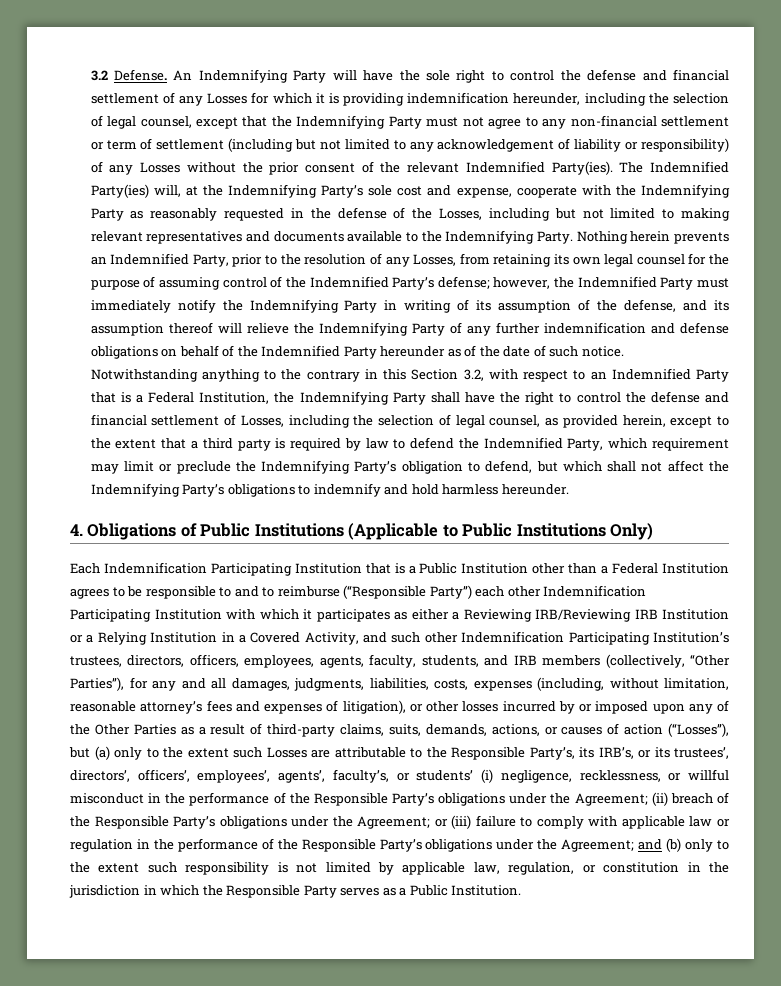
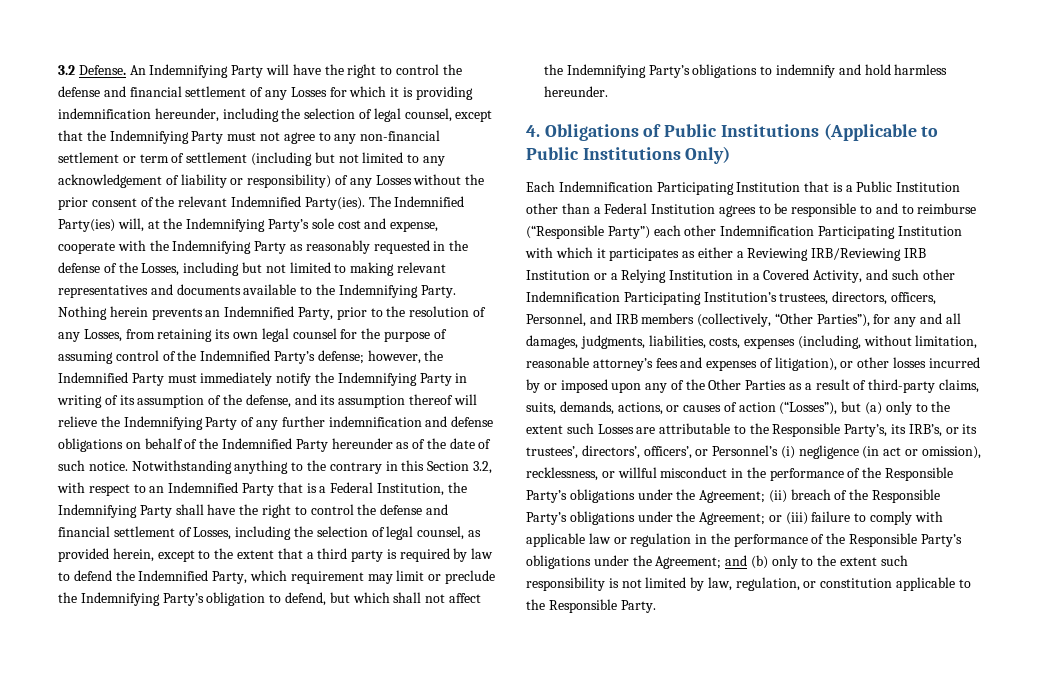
- An Indemnifying Party will have the sole right to control the defense and financial settlement of any Losses for which it is providing indemnification hereunder, including the selection of legal counsel, except that the Indemnifying Party must not agree to any non-financial settlement or term of settlement (including but not limited to any acknowledgement of liability or responsibility) of any Losses without the prior consent of the relevant Indemnified Party(ies).
+ An Indemnifying Party will have the right to control the defense and financial settlement of any Losses for which it is providing indemnification hereunder, including the selection of legal counsel, except that the Indemnifying Party must not agree to any non-financial settlement or term of settlement (including but not limited to any acknowledgement of liability or responsibility) of any Losses without the prior consent of the relevant Indemnified Party(ies).
- Each Indemnification Participating Institution that is a Public Institution other than a Federal Institution agrees to be responsible to and to reimburse (“Responsible Party”) each other Indemnification Participating Institution with which it participates as either a Reviewing IRB/Reviewing IRB Institution or a Relying Institution in a Covered Activity, and such other Indemnification Participating Institution’s trustees, directors, officers, employees, agents, faculty, students, and IRB members (collectively, “Other Parties”), for any and all damages, judgments, liabilities, costs, expenses (including, without limitation, reasonable attorney’s fees and expenses of litigation), or other losses incurred by or imposed upon any of the Other Parties as a result of third-party claims, suits, demands, actions, or causes of action (“Losses”), but (a) only to the extent such Losses are attributable to the Responsible Party’s, its IRB’s, or its trustees’, directors’, officers’, employees’, agents’, faculty’s, or students’ (i) negligence, recklessness, or willful misconduct in the performance of the Responsible Party’s obligations under the Agreement;
+ Each Indemnification Participating Institution that is a Public Institution other than a Federal Institution agrees to be responsible to and to reimburse (“Responsible Party”) each other Indemnification Participating Institution with which it participates as either a Reviewing IRB/Reviewing IRB Institution or a Relying Institution in a Covered Activity, and such other Indemnification Participating Institution’s trustees, directors, officers, Personnel, and IRB members (collectively, “Other Parties”), for any and all damages, judgments, liabilities, costs, expenses (including, without limitation, reasonable attorney’s fees and expenses of litigation), or other losses incurred by or imposed upon any of the Other Parties as a result of third-party claims, suits, demands, actions, or causes of action (“Losses”), but (a) only to the extent such Losses are attributable to the Responsible Party’s, its IRB’s, or its trustees’, directors’, officers’, or Personnel’s (i) negligence (in act or omission), recklessness, or willful misconduct in the performance of the Responsible Party’s obligations under the Agreement;
- and (b) only to the extent such responsibility is not limited by applicable law, regulation, or constitution in the jurisdiction in which the Responsible Party serves as a Public Institution.
+ and (b) only to the extent such responsibility is not limited by law, regulation, or constitution applicable to the Responsible Party.

